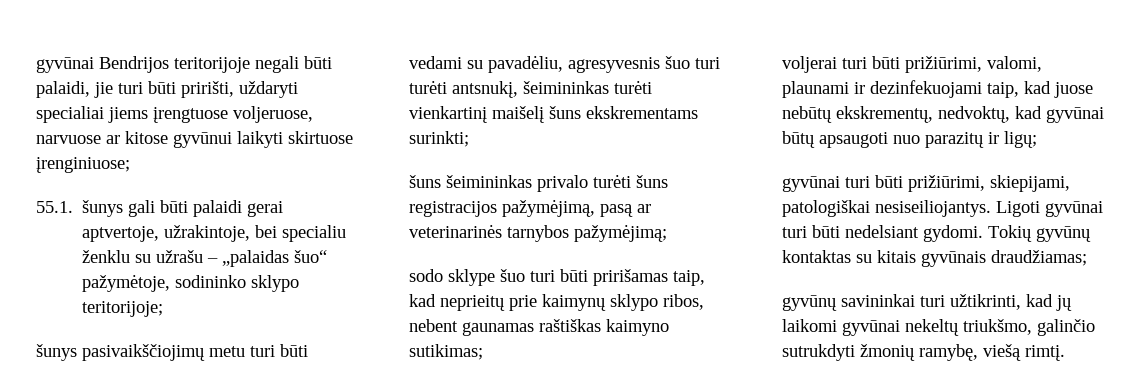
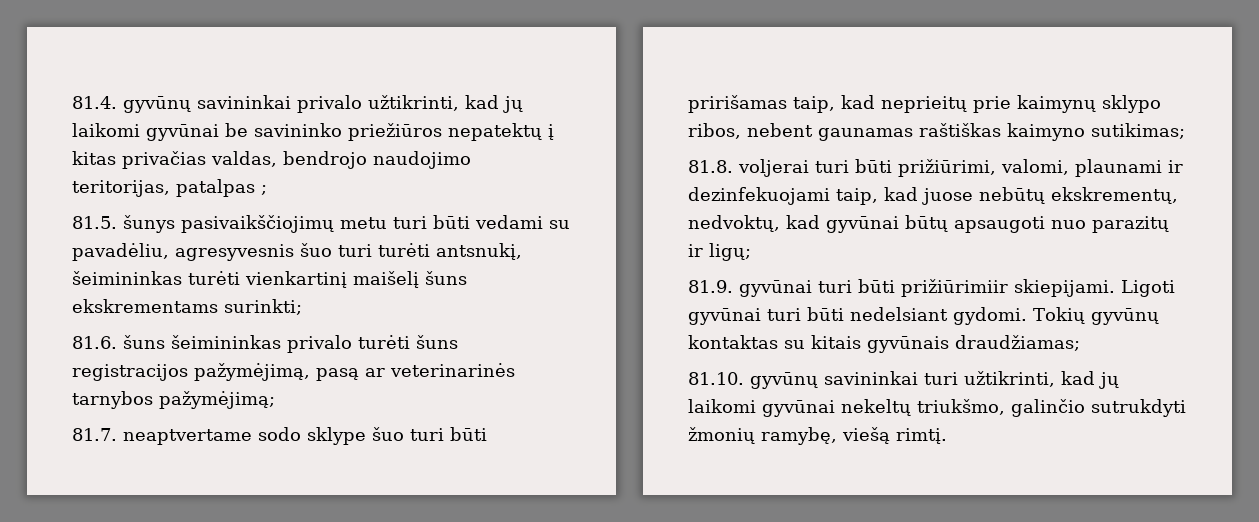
- gyvūnai Bendrijos teritorijoje negali būti palaidi, jie turi būti pririšti, uždaryti specialiai jiems įrengtuose voljeruose, narvuose ar kitose gyvūnui laikyti skirtuose įrenginiuose;
- 55.1. šunys gali būti palaidi gerai aptvertoje, užrakintoje, bei specialiu ženklu su užrašu – „palaidas šuo“ pažymėtoje, sodininko sklypo teritorijoje;
- šunys pasivaikščiojimų metu turi būti vedami su pavadėliu, agresyvesnis šuo turi turėti antsnukį, šeimininkas turėti vienkartinį maišelį šuns ekskrementams surinkti;
+ 81.4. gyvūnų savininkai privalo užtikrinti, kad jų laikomi gyvūnai be savininko priežiūros nepatektų į kitas privačias valdas, bendrojo naudojimo teritorijas, patalpas ;
+ 81.5. šunys pasivaikščiojimų metu turi būti vedami su pavadėliu, agresyvesnis šuo turi turėti antsnukį, šeimininkas turėti vienkartinį maišelį šuns ekskrementams surinkti;
- šuns šeimininkas privalo turėti šuns registracijos pažymėjimą, pasą ar veterinarinės tarnybos pažymėjimą;
+ 81.6. šuns šeimininkas privalo turėti šuns registracijos pažymėjimą, pasą ar veterinarinės tarnybos pažymėjimą;
- sodo sklype šuo turi būti pririšamas taip, kad neprieitų prie kaimynų sklypo ribos, nebent gaunamas raštiškas kaimyno sutikimas;
+ 81.7. neaptvertame sodo sklype šuo turi būti pririšamas taip, kad neprieitų prie kaimynų sklypo ribos, nebent gaunamas raštiškas kaimyno sutikimas;
- voljerai turi būti prižiūrimi, valomi, plaunami ir dezinfekuojami taip, kad juose nebūtų ekskrementų, nedvoktų, kad gyvūnai būtų apsaugoti nuo parazitų ir ligų;
+ 81.8. voljerai turi būti prižiūrimi, valomi, plaunami ir dezinfekuojami taip, kad juose nebūtų ekskrementų, nedvoktų, kad gyvūnai būtų apsaugoti nuo parazitų ir ligų;
- gyvūnai turi būti prižiūrimi, skiepijami, patologiškai nesiseiliojantys.
+ 81.9. gyvūnai turi būti prižiūrimiir skiepijami.
- gyvūnų savininkai turi užtikrinti, kad jų laikomi gyvūnai nekeltų triukšmo, galinčio sutrukdyti žmonių ramybę, viešą rimtį.
+ 81.10. gyvūnų savininkai turi užtikrinti, kad jų laikomi gyvūnai nekeltų triukšmo, galinčio sutrukdyti žmonių ramybę, viešą rimtį.

